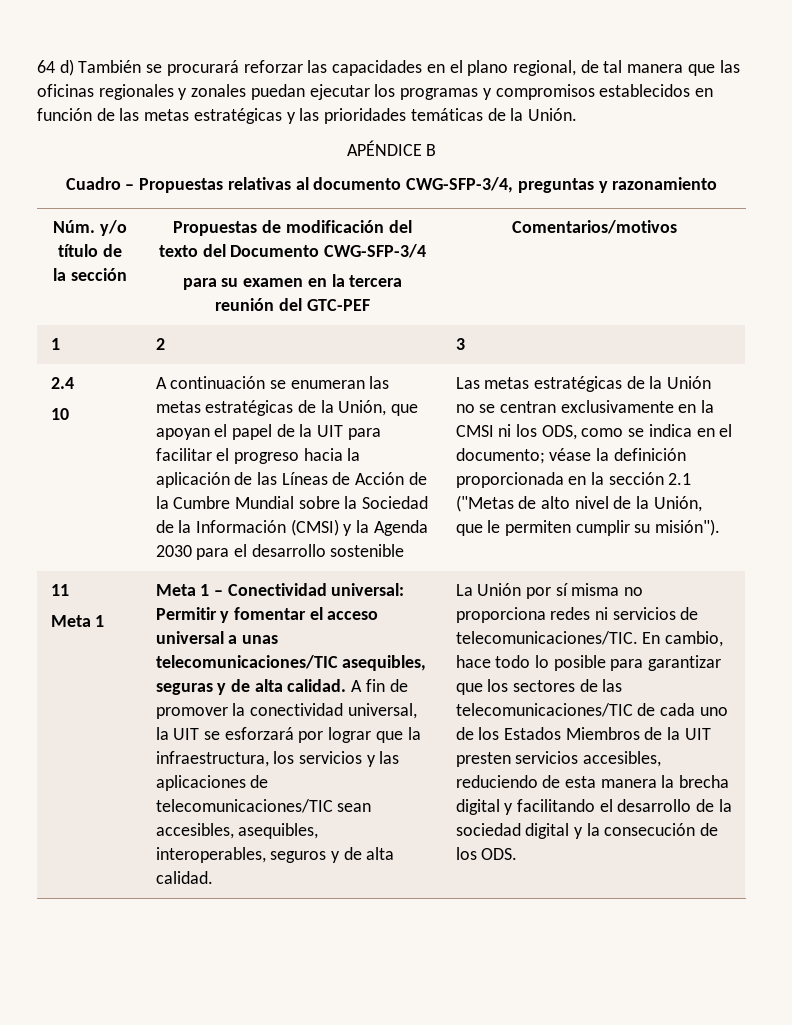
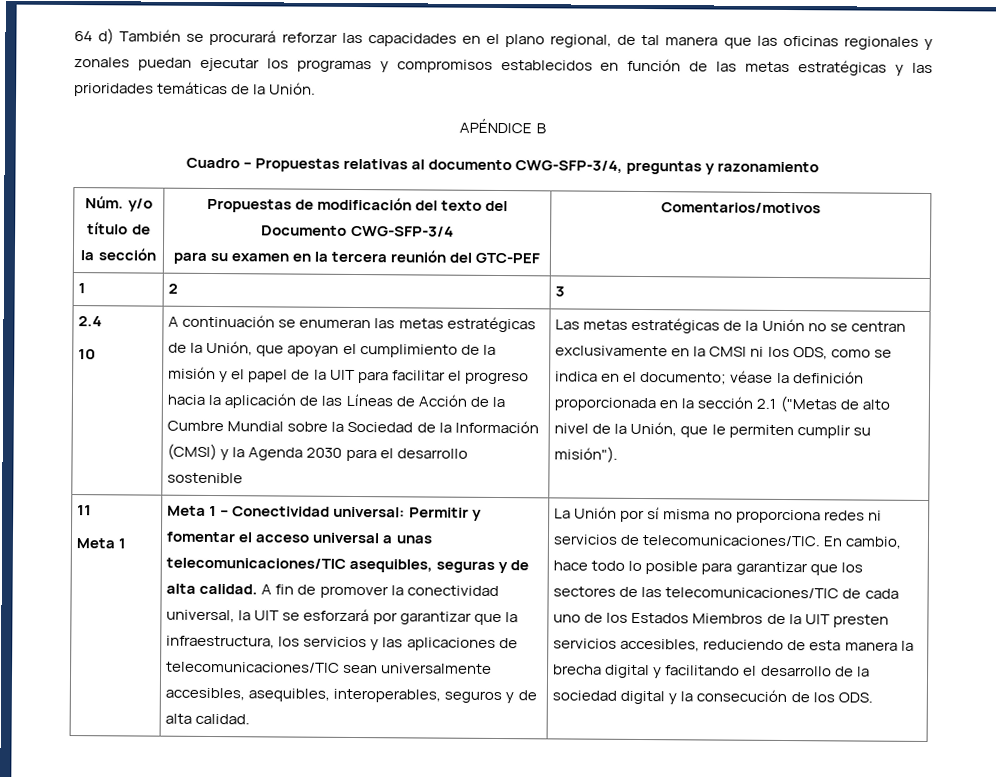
- A continuación se enumeran las metas estratégicas de la Unión, que apoyan el papel de la UIT para facilitar el progreso hacia la aplicación de las Líneas de Acción de la Cumbre Mundial sobre la Sociedad de la Información (CMSI) y la Agenda 2030 para el desarrollo sostenible
+ A continuación se enumeran las metas estratégicas de la Unión, que apoyan el cumplimiento de la misión y el papel de la UIT para facilitar el progreso hacia la aplicación de las Líneas de Acción de la Cumbre Mundial sobre la Sociedad de la Información (CMSI) y la Agenda 2030 para el desarrollo sostenible
- A fin de promover la conectividad universal, la UIT se esforzará por lograr que la infraestructura, los servicios y las aplicaciones de telecomunicaciones/TIC sean accesibles, asequibles, interoperables, seguros y de alta calidad.
+ A fin de promover la conectividad universal, la UIT se esforzará por garantizar que la infraestructura, los servicios y las aplicaciones de telecomunicaciones/TIC sean universalmente accesibles, asequibles, interoperables, seguros y de alta calidad.

